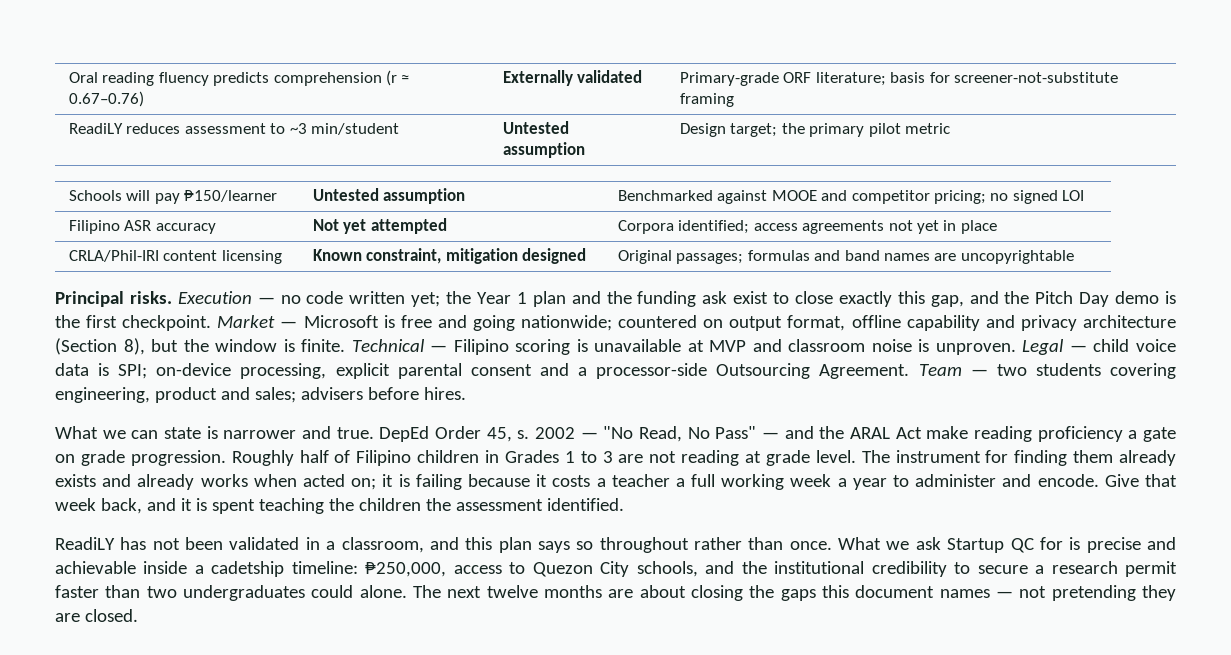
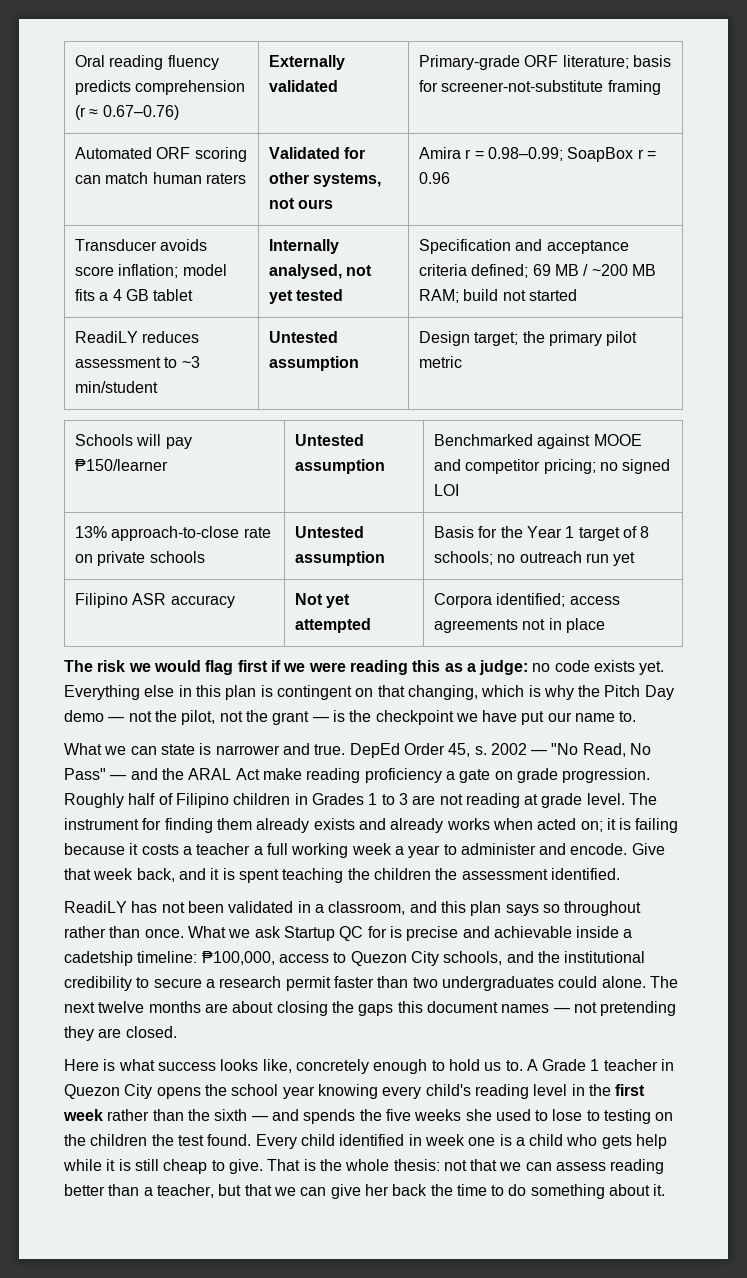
+ Automated ORF scoring can match human raters | Validated for other systems, not ours | Amira r = 0.98–0.99; SoapBox r = 0.96
+ Transducer avoids score inflation; model fits a 4 GB tablet | Internally analysed, not yet tested | Specification and acceptance criteria defined; 69 MB / ~200 MB RAM; build not started
+ 13% approach-to-close rate on private schools | Untested assumption | Basis for the Year 1 target of 8 schools; no outreach run yet
- Filipino ASR accuracy | Not yet attempted | Corpora identified; access agreements not yet in place
+ Filipino ASR accuracy | Not yet attempted | Corpora identified; access agreements not in place
- CRLA/Phil-IRI content licensing | Known constraint, mitigation designed | Original passages; formulas and band names are uncopyrightable
- Principal risks. Execution — no code written yet; the Year 1 plan and the funding ask exist to close exactly this gap, and the Pitch Day demo is the first checkpoint. Market — Microsoft is free and going nationwide; countered on output format, offline capability and privacy architecture (Section 8), but the window is finite. Technical — Filipino scoring is unavailable at MVP and classroom noise is unproven. Legal — child voice data is SPI; on-device processing, explicit parental consent and a processor-side Outsourcing Agreement. Team — two students covering engineering, product and sales; advisers before hires.
+ The risk we would flag first if we were reading this as a judge: no code exists yet. Everything else in this plan is contingent on that changing, which is why the Pitch Day demo — not the pilot, not the grant — is the checkpoint we have put our name to.
- What we ask Startup QC for is precise and achievable inside a cadetship timeline: ₱250,000, access to Quezon City schools, and the institutional credibility to secure a research permit faster than two undergraduates could alone.
+ What we ask Startup QC for is precise and achievable inside a cadetship timeline: ₱100,000, access to Quezon City schools, and the institutional credibility to secure a research permit faster than two undergraduates could alone.
+ Here is what success looks like, concretely enough to hold us to. A Grade 1 teacher in Quezon City opens the school year knowing every child's reading level in the first week rather than the sixth — and spends the five weeks she used to lose to testing on the children the test found. Every child identified in week one is a child who gets help while it is still cheap to give. That is the whole thesis: not that we can assess reading better than a teacher, but that we can give her back the time to do something about it.

